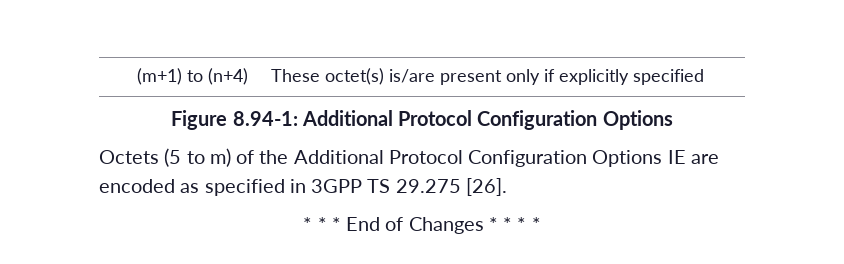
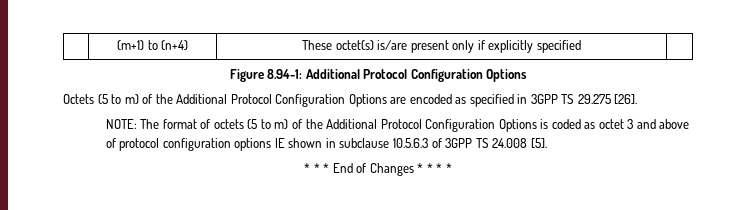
- Octets (5 to m) of the Additional Protocol Configuration Options IE are encoded as specified in 3GPP TS 29.275 [26].
+ Octets (5 to m) of the Additional Protocol Configuration Options are encoded as specified in 3GPP TS 29.275 [26].
+ NOTE: The format of octets (5 to m) of the Additional Protocol Configuration Options is coded as octet 3 and above of protocol configuration options IE shown in subclause 10.5.6.3 of 3GPP TS 24.008 [5].

